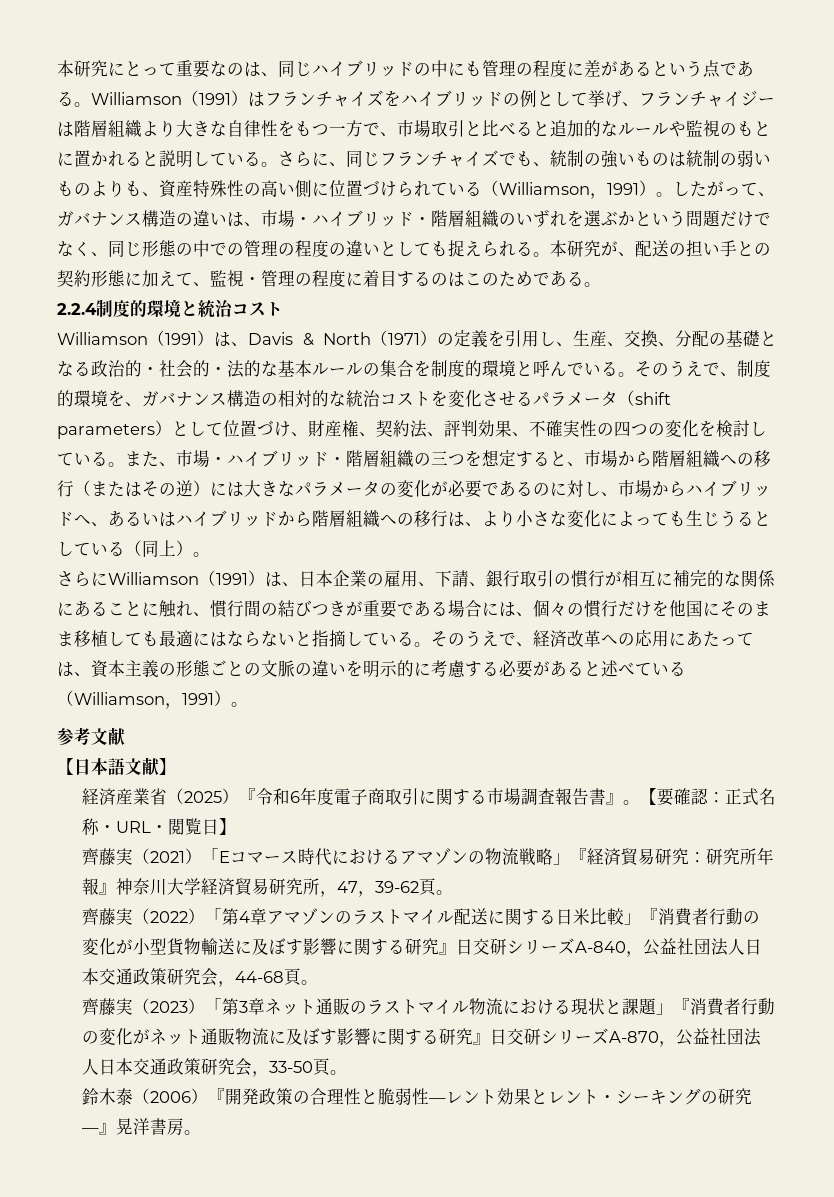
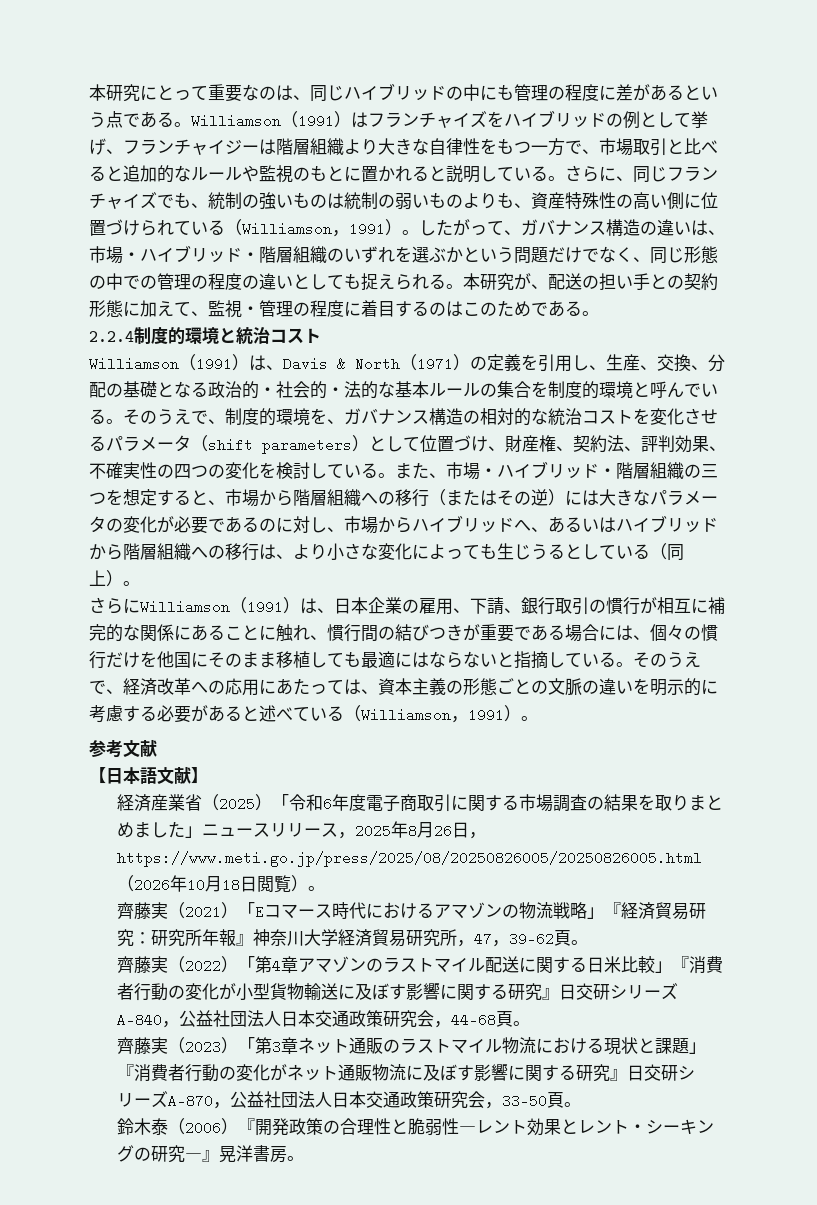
- 経済産業省（2025）『令和6年度電子商取引に関する市場調査報告書』。【要確認：正式名称・URL・閲覧日】
+ 経済産業省（2025）「令和6年度電子商取引に関する市場調査の結果を取りまとめました」ニュースリリース，2025年8月26日，https://www.meti.go.jp/press/2025/08/20250826005/20250826005.html（2026年10月18日閲覧）。

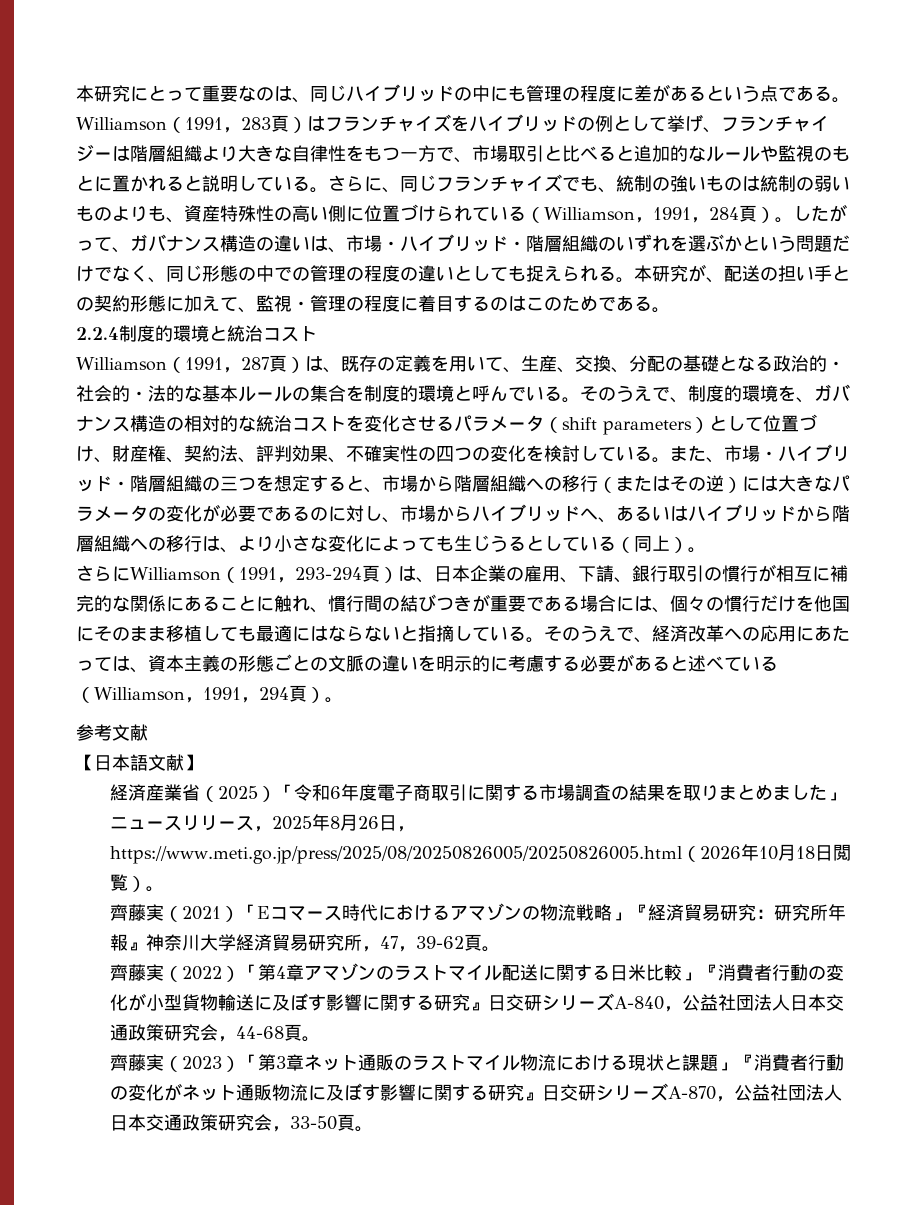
- Williamson（1991）はフランチャイズをハイブリッドの例として挙げ、フランチャイジーは階層組織より大きな自律性をもつ一方で、市場取引と比べると追加的なルールや監視のもとに置かれると説明している。
+ Williamson（1991，283頁）はフランチャイズをハイブリッドの例として挙げ、フランチャイジーは階層組織より大きな自律性をもつ一方で、市場取引と比べると追加的なルールや監視のもとに置かれると説明している。
- さらに、同じフランチャイズでも、統制の強いものは統制の弱いものよりも、資産特殊性の高い側に位置づけられている（Williamson，1991）。
+ さらに、同じフランチャイズでも、統制の強いものは統制の弱いものよりも、資産特殊性の高い側に位置づけられている（Williamson，1991，284頁）。
- Williamson（1991）は、Davis & North（1971）の定義を引用し、生産、交換、分配の基礎となる政治的・社会的・法的な基本ルールの集合を制度的環境と呼んでいる。
+ Williamson（1991，287頁）は、既存の定義を用いて、生産、交換、分配の基礎となる政治的・社会的・法的な基本ルールの集合を制度的環境と呼んでいる。
- さらにWilliamson（1991）は、日本企業の雇用、下請、銀行取引の慣行が相互に補完的な関係にあることに触れ、慣行間の結びつきが重要である場合には、個々の慣行だけを他国にそのまま移植しても最適にはならないと指摘している。
+ さらにWilliamson（1991，293-294頁）は、日本企業の雇用、下請、銀行取引の慣行が相互に補完的な関係にあることに触れ、慣行間の結びつきが重要である場合には、個々の慣行だけを他国にそのまま移植しても最適にはならないと指摘している。
- そのうえで、経済改革への応用にあたっては、資本主義の形態ごとの文脈の違いを明示的に考慮する必要があると述べている（Williamson，1991）。
+ そのうえで、経済改革への応用にあたっては、資本主義の形態ごとの文脈の違いを明示的に考慮する必要があると述べている（Williamson，1991，294頁）。
- 鈴木泰（2006）『開発政策の合理性と脆弱性―レント効果とレント・シーキングの研究―』晃洋書房。

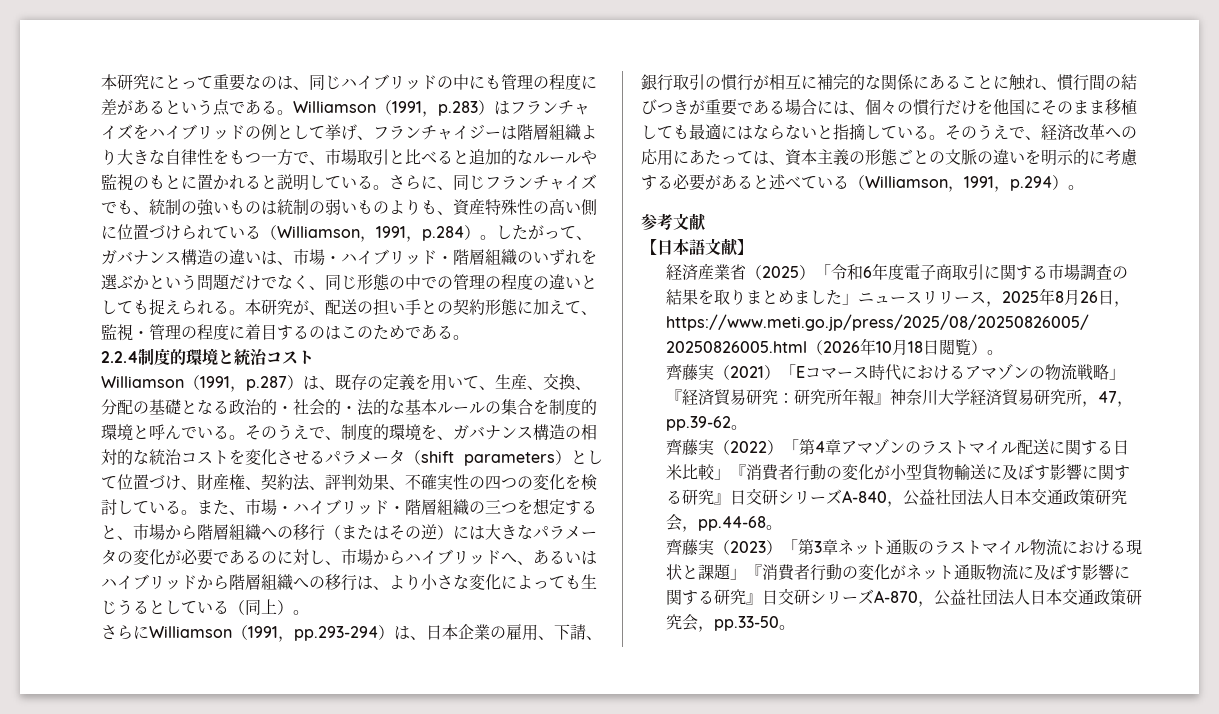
- Williamson（1991，283頁）はフランチャイズをハイブリッドの例として挙げ、フランチャイジーは階層組織より大きな自律性をもつ一方で、市場取引と比べると追加的なルールや監視のもとに置かれると説明している。
+ Williamson（1991，p.283）はフランチャイズをハイブリッドの例として挙げ、フランチャイジーは階層組織より大きな自律性をもつ一方で、市場取引と比べると追加的なルールや監視のもとに置かれると説明している。
- さらに、同じフランチャイズでも、統制の強いものは統制の弱いものよりも、資産特殊性の高い側に位置づけられている（Williamson，1991，284頁）。
+ さらに、同じフランチャイズでも、統制の強いものは統制の弱いものよりも、資産特殊性の高い側に位置づけられている（Williamson，1991，p.284）。
- Williamson（1991，287頁）は、既存の定義を用いて、生産、交換、分配の基礎となる政治的・社会的・法的な基本ルールの集合を制度的環境と呼んでいる。
+ Williamson（1991，p.287）は、既存の定義を用いて、生産、交換、分配の基礎となる政治的・社会的・法的な基本ルールの集合を制度的環境と呼んでいる。
- さらにWilliamson（1991，293-294頁）は、日本企業の雇用、下請、銀行取引の慣行が相互に補完的な関係にあることに触れ、慣行間の結びつきが重要である場合には、個々の慣行だけを他国にそのまま移植しても最適にはならないと指摘している。
+ さらにWilliamson（1991，pp.293-294）は、日本企業の雇用、下請、銀行取引の慣行が相互に補完的な関係にあることに触れ、慣行間の結びつきが重要である場合には、個々の慣行だけを他国にそのまま移植しても最適にはならないと指摘している。
- そのうえで、経済改革への応用にあたっては、資本主義の形態ごとの文脈の違いを明示的に考慮する必要があると述べている（Williamson，1991，294頁）。
+ そのうえで、経済改革への応用にあたっては、資本主義の形態ごとの文脈の違いを明示的に考慮する必要があると述べている（Williamson，1991，p.294）。
- 齊藤実（2021）「Eコマース時代におけるアマゾンの物流戦略」『経済貿易研究：研究所年報』神奈川大学経済貿易研究所，47，39-62頁。
+ 齊藤実（2021）「Eコマース時代におけるアマゾンの物流戦略」『経済貿易研究：研究所年報』神奈川大学経済貿易研究所，47，pp.39-62。
- 齊藤実（2022）「第4章アマゾンのラストマイル配送に関する日米比較」『消費者行動の変化が小型貨物輸送に及ぼす影響に関する研究』日交研シリーズA-840，公益社団法人日本交通政策研究会，44-68頁。
+ 齊藤実（2022）「第4章アマゾンのラストマイル配送に関する日米比較」『消費者行動の変化が小型貨物輸送に及ぼす影響に関する研究』日交研シリーズA-840，公益社団法人日本交通政策研究会，pp.44-68。
- 齊藤実（2023）「第3章ネット通販のラストマイル物流における現状と課題」『消費者行動の変化がネット通販物流に及ぼす影響に関する研究』日交研シリーズA-870，公益社団法人日本交通政策研究会，33-50頁。
+ 齊藤実（2023）「第3章ネット通販のラストマイル物流における現状と課題」『消費者行動の変化がネット通販物流に及ぼす影響に関する研究』日交研シリーズA-870，公益社団法人日本交通政策研究会，pp.33-50。

